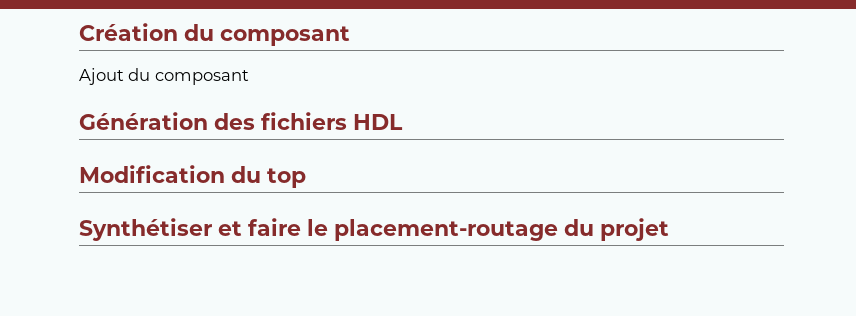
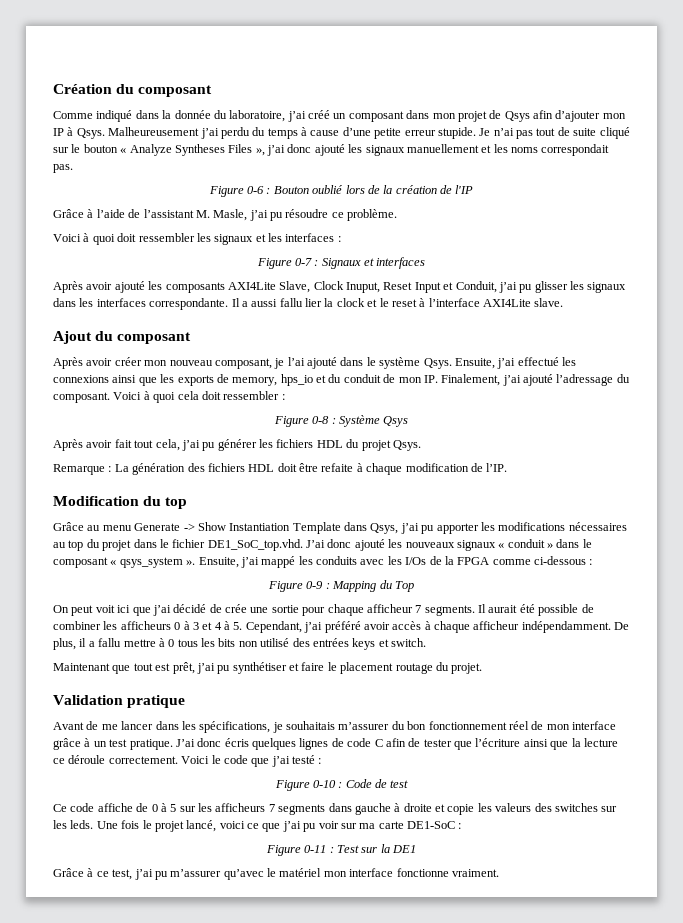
+ Comme indiqué dans la donnée du laboratoire, j’ai créé un composant dans mon projet de Qsys afin d’ajouter mon IP à Qsys. Malheureusement j’ai perdu du temps à cause d’une petite erreur stupide. Je n’ai pas tout de suite cliqué sur le bouton « Analyze Syntheses Files », j’ai donc ajouté les signaux manuellement et les noms correspondait pas.
+ Figure 0-6 : Bouton oublié lors de la création de l'IP
+ Grâce à l’aide de l’assistant M. Masle, j’ai pu résoudre ce problème.
+ Voici à quoi doit ressembler les signaux et les interfaces :
+ Figure 0-7 : Signaux et interfaces
+ Après avoir ajouté les composants AXI4Lite Slave, Clock Inuput, Reset Input et Conduit, j’ai pu glisser les signaux dans les interfaces correspondante. Il a aussi fallu lier la clock et le reset à l’interface AXI4Lite slave.
  Ajout du composant
- Génération des fichiers HDL
+ Après avoir créer mon nouveau composant, je l’ai ajouté dans le système Qsys. Ensuite, j’ai effectué les connexions ainsi que les exports de memory, hps_io et du conduit de mon IP. Finalement, j’ai ajouté l’adressage du composant. Voici à quoi cela doit ressembler :
+ Figure 0-8 : Système Qsys
+ Après avoir fait tout cela, j’ai pu générer les fichiers HDL du projet Qsys.
+ Remarque : La génération des fichiers HDL doit être refaite à chaque modification de l’IP.
  Modification du top
- Synthétiser et faire le placement-routage du projet
+ Grâce au menu Generate -> Show Instantiation Template dans Qsys, j’ai pu apporter les modifications nécessaires au top du projet dans le fichier DE1_SoC_top.vhd. J’ai donc ajouté les nouveaux signaux « conduit » dans le composant « qsys_system ». Ensuite, j’ai mappé les conduits avec les I/Os de la FPGA comme ci-dessous :
+ Figure 0-9 : Mapping du Top
+ On peut voit ici que j’ai décidé de crée une sortie pour chaque afficheur 7 segments. Il aurait été possible de combiner les afficheurs 0 à 3 et 4 à 5. Cependant, j’ai préféré avoir accès à chaque afficheur indépendamment. De plus, il a fallu mettre à 0 tous les bits non utilisé des entrées keys et switch.
+ Maintenant que tout est prêt, j’ai pu synthétiser et faire le placement routage du projet.
+ Validation pratique
+ Avant de me lancer dans les spécifications, je souhaitais m’assurer du bon fonctionnement réel de mon interface grâce à un test pratique. J’ai donc écris quelques lignes de code C afin de tester que l’écriture ainsi que la lecture ce déroule correctement. Voici le code que j’ai testé :
+ Figure 0-10 : Code de test
+ Ce code affiche de 0 à 5 sur les afficheurs 7 segments dans gauche à droite et copie les valeurs des switches sur les leds. Une fois le projet lancé, voici ce que j’ai pu voir sur ma carte DE1-SoC :
+ Figure 0-11 : Test sur la DE1
+ Grâce à ce test, j’ai pu m’assurer qu’avec le matériel mon interface fonctionne vraiment.

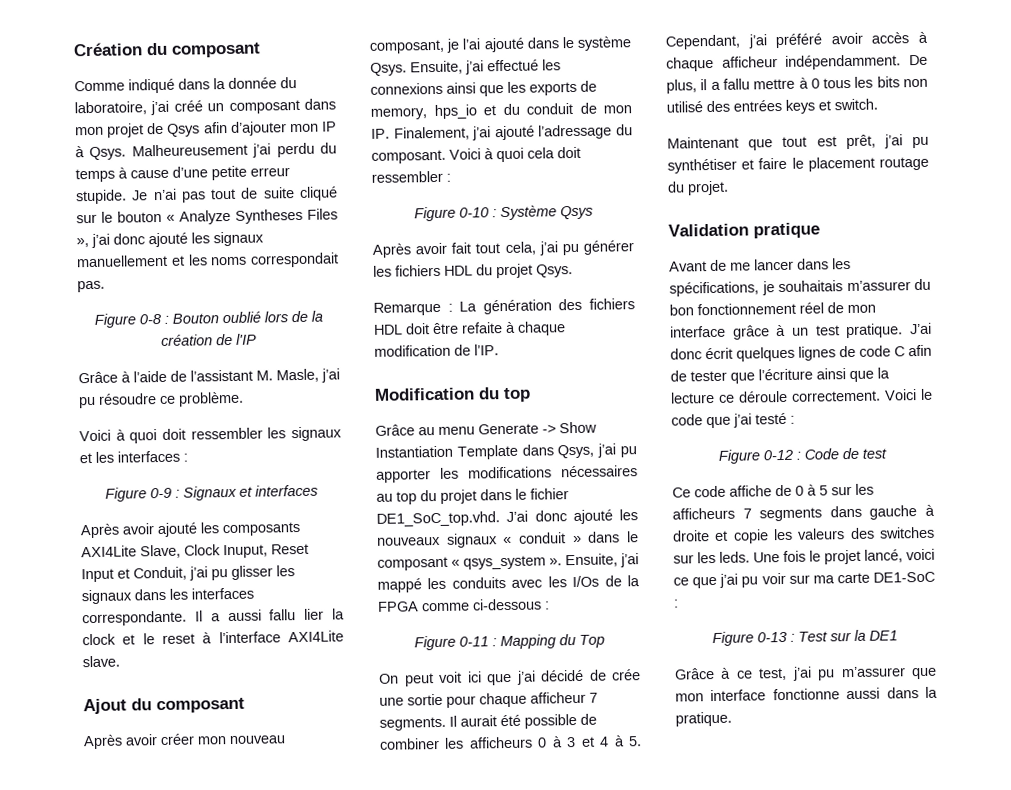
- Figure 0-6 : Bouton oublié lors de la création de l'IP
+ Figure 0-8 : Bouton oublié lors de la création de l'IP
- Figure 0-7 : Signaux et interfaces
+ Figure 0-9 : Signaux et interfaces
- Figure 0-8 : Système Qsys
+ Figure 0-10 : Système Qsys
- Figure 0-9 : Mapping du Top
+ Figure 0-11 : Mapping du Top
- J’ai donc écris quelques lignes de code C afin de tester que l’écriture ainsi que la lecture ce déroule correctement.
+ J’ai donc écrit quelques lignes de code C afin de tester que l’écriture ainsi que la lecture ce déroule correctement.
- Figure 0-10 : Code de test
+ Figure 0-12 : Code de test
- Figure 0-11 : Test sur la DE1
+ Figure 0-13 : Test sur la DE1
- Grâce à ce test, j’ai pu m’assurer qu’avec le matériel mon interface fonctionne vraiment.
+ Grâce à ce test, j’ai pu m’assurer que mon interface fonctionne aussi dans la pratique.

